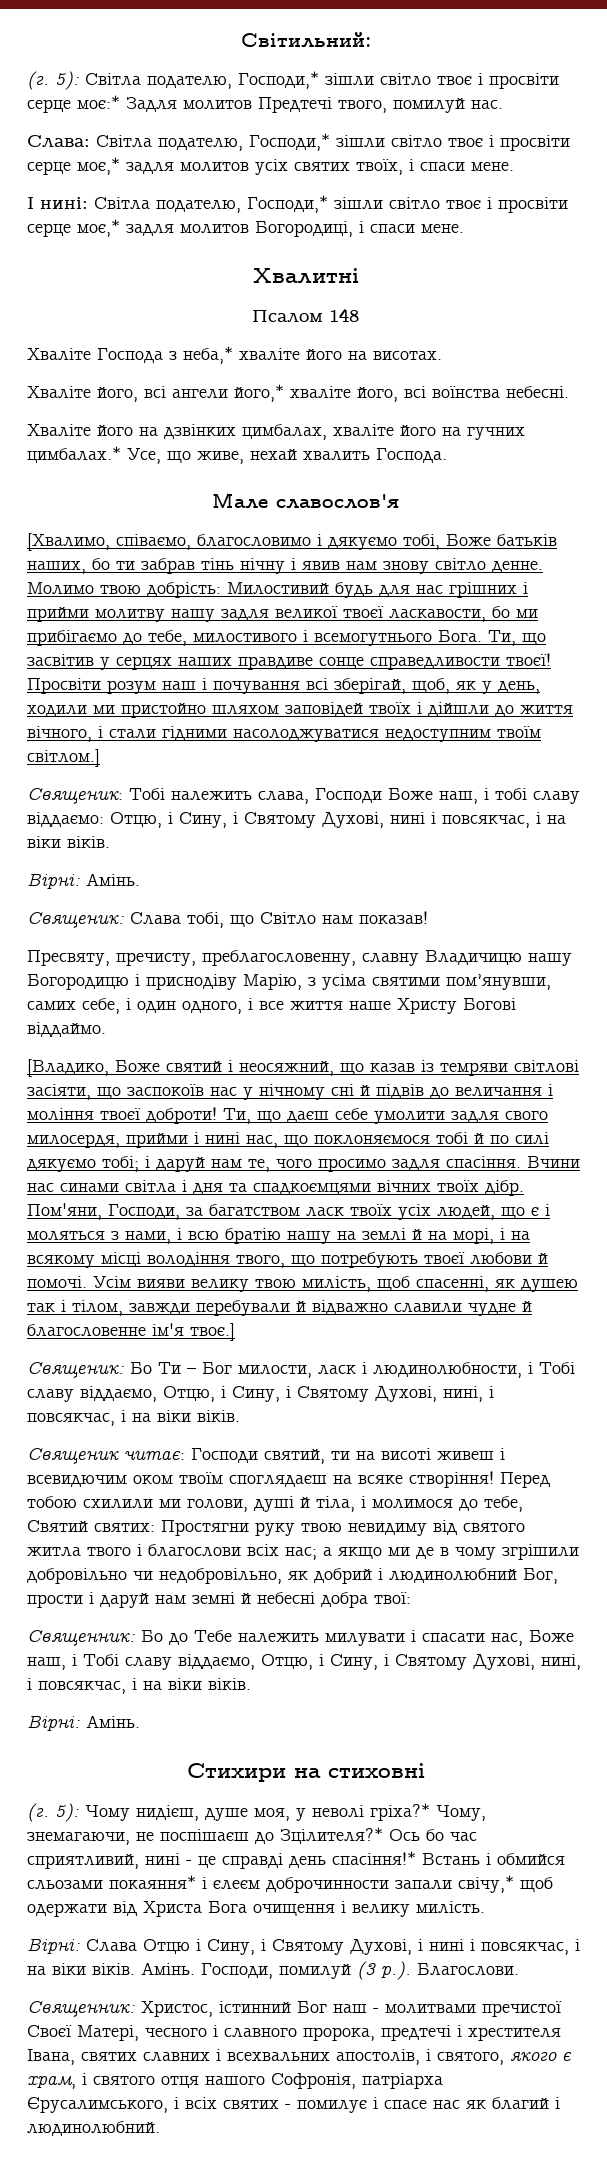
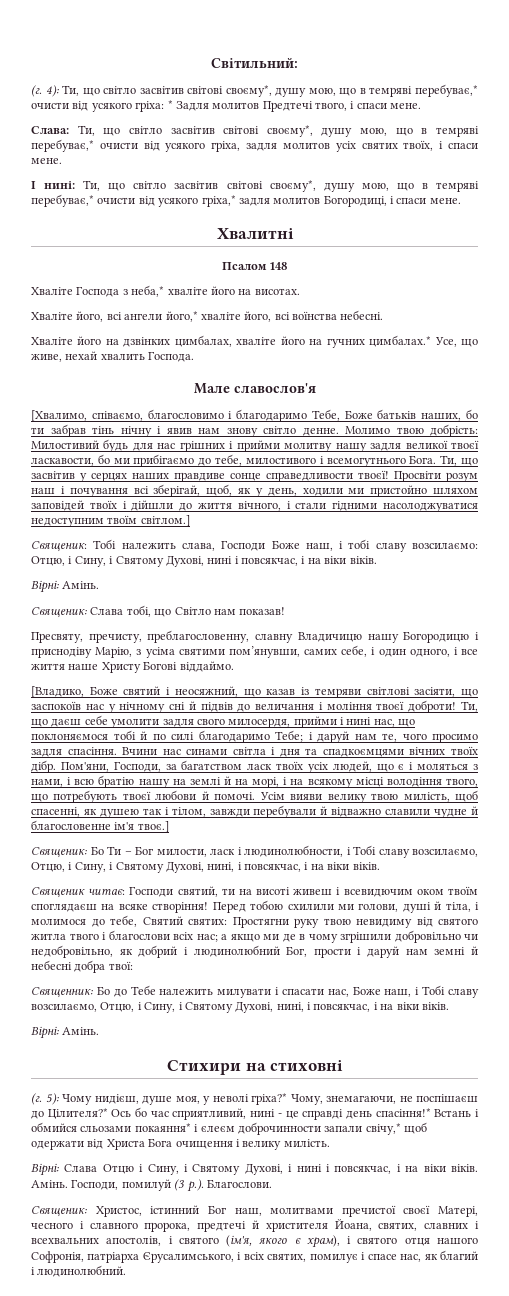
- (г. 5): Світла подателю, Господи,* зішли світло твоє і просвіти серце моє:* Задля молитов Предтечі твого, помилуй нас.
- Слава: Світла подателю, Господи,* зішли світло твоє і просвіти серце моє,* задля молитов усіх святих твоїх, і спаси мене.
+ (г. 4): Ти, що світло засвітив світові своєму*, душу мою, що в темряві перебуває,* очисти від усякого гріха: * Задля молитов Предтечі твого, і спаси мене.
+ Слава: Ти, що світло засвітив світові своєму*, душу мою, що в темряві перебуває,* очисти від усякого гріха, задля молитов усіх святих твоїх, і спаси мене.
- І нині: Світла подателю, Господи,* зішли світло твоє і просвіти серце моє,* задля молитов Богородиці, і спаси мене.
+ І нині: Ти, що світло засвітив світові своєму*, душу мою, що в темряві перебуває,* очисти від усякого гріха,* задля молитов Богородиці, і спаси мене.
- [Хвалимо, співаємо, благословимо і дякуємо тобі, Боже батьків наших, бо ти забрав тінь нічну і явив нам знову світло денне.
+ [Хвалимо, співаємо, благословимо і благодаримо Тебе, Боже батьків наших, бо ти забрав тінь нічну і явив нам знову світло денне.
- Священик: Тобі належить слава, Господи Боже наш, і тобі славу віддаємо: Отцю, і Сину, і Святому Духові, нині і повсякчас, і на віки віків.
+ Священик: Тобі належить слава, Господи Боже наш, і тобі славу возсилаємо: Отцю, і Сину, і Святому Духові, нині і повсякчас, і на віки віків.
- Ти, що даєш себе умолити задля свого милосердя, прийми і нині нас, що поклоняємося тобі й по силі дякуємо тобі; і даруй нам те, чого просимо задля спасіння.
+ Ти, що даєш себе умолити задля свого милосердя, прийми і нині нас, що поклоняємося тобі й по силі благодаримо Тебе; і даруй нам те, чого просимо задля спасіння.
- Священик: Бо Ти – Бог милости, ласк і людинолюбности, і Тобі славу віддаємо, Отцю, і Сину, і Святому Духові, нині, і повсякчас, і на віки віків.
+ Священик: Бо Ти – Бог милости, ласк і людинолюбности, і Тобі славу возсилаємо, Отцю, і Сину, і Святому Духові, нині, і повсякчас, і на віки віків.
- Священник: Бо до Тебе належить милувати і спасати нас, Боже наш, і Тобі славу віддаємо, Отцю, і Сину, і Святому Духові, нині, і повсякчас, і на віки віків.
+ Священник: Бо до Тебе належить милувати і спасати нас, Боже наш, і Тобі славу возсилаємо, Отцю, і Сину, і Святому Духові, нині, і повсякчас, і на віки віків.
- (г. 5): Чому нидієш, душе моя, у неволі гріха?* Чому, знемагаючи, не поспішаєш до Зцілителя?* Ось бо час сприятливий, нині - це справді день спасіння!* Встань і обмийся сльозами покаяння* і єлеєм доброчинности запали свічу,* щоб одержати від Христа Бога очищення і велику милість.
+ (г. 5): Чому нидієш, душе моя, у неволі гріха?* Чому, знемагаючи, не поспішаєш до Цілителя?* Ось бо час сприятливий, нині - це справді день спасіння!* Встань і обмийся сльозами покаяння* і єлеєм доброчинности запали свічу,* щоб одержати від Христа Бога очищення і велику милість.
- Священник: Христос, істинний Бог наш - молитвами пречистої Своєї Матері, чесного і славного пророка, предтечі і хрестителя Івана, святих славних і всехвальних апостолів, і святого, якого є храм, і святого отця нашого Софронія, патріарха Єрусалимського, і всіх святих - помилує і спасе нас як благий і людинолюбний.
+ Священик: Христос, істинний Бог наш, молитвами пречистої своєї Матері, чесного і славного пророка, предтечі й христителя Йоана, святих, славних і всехвальних апостолів, і святого (ім'я, якого є храм), і святого отця нашого Софронія, патріарха Єрусалимського, і всіх святих, помилує і спасе нас, як благий і людинолюбний.

